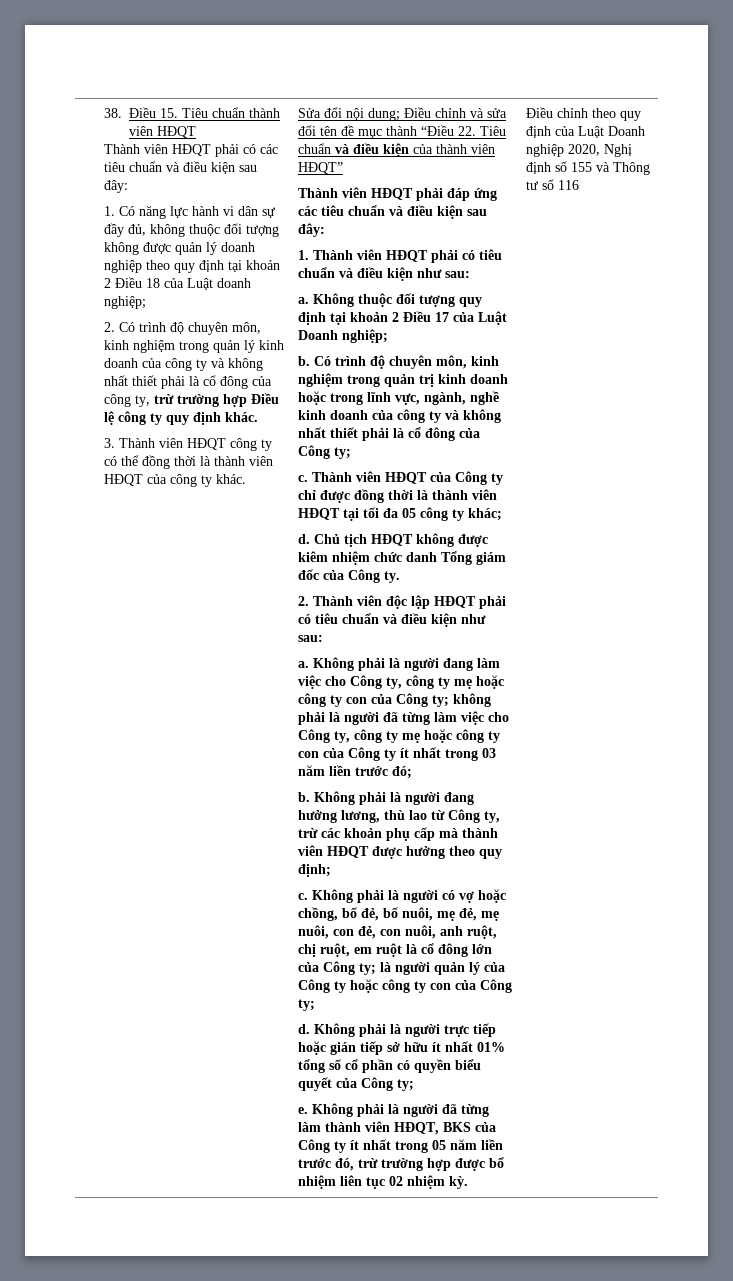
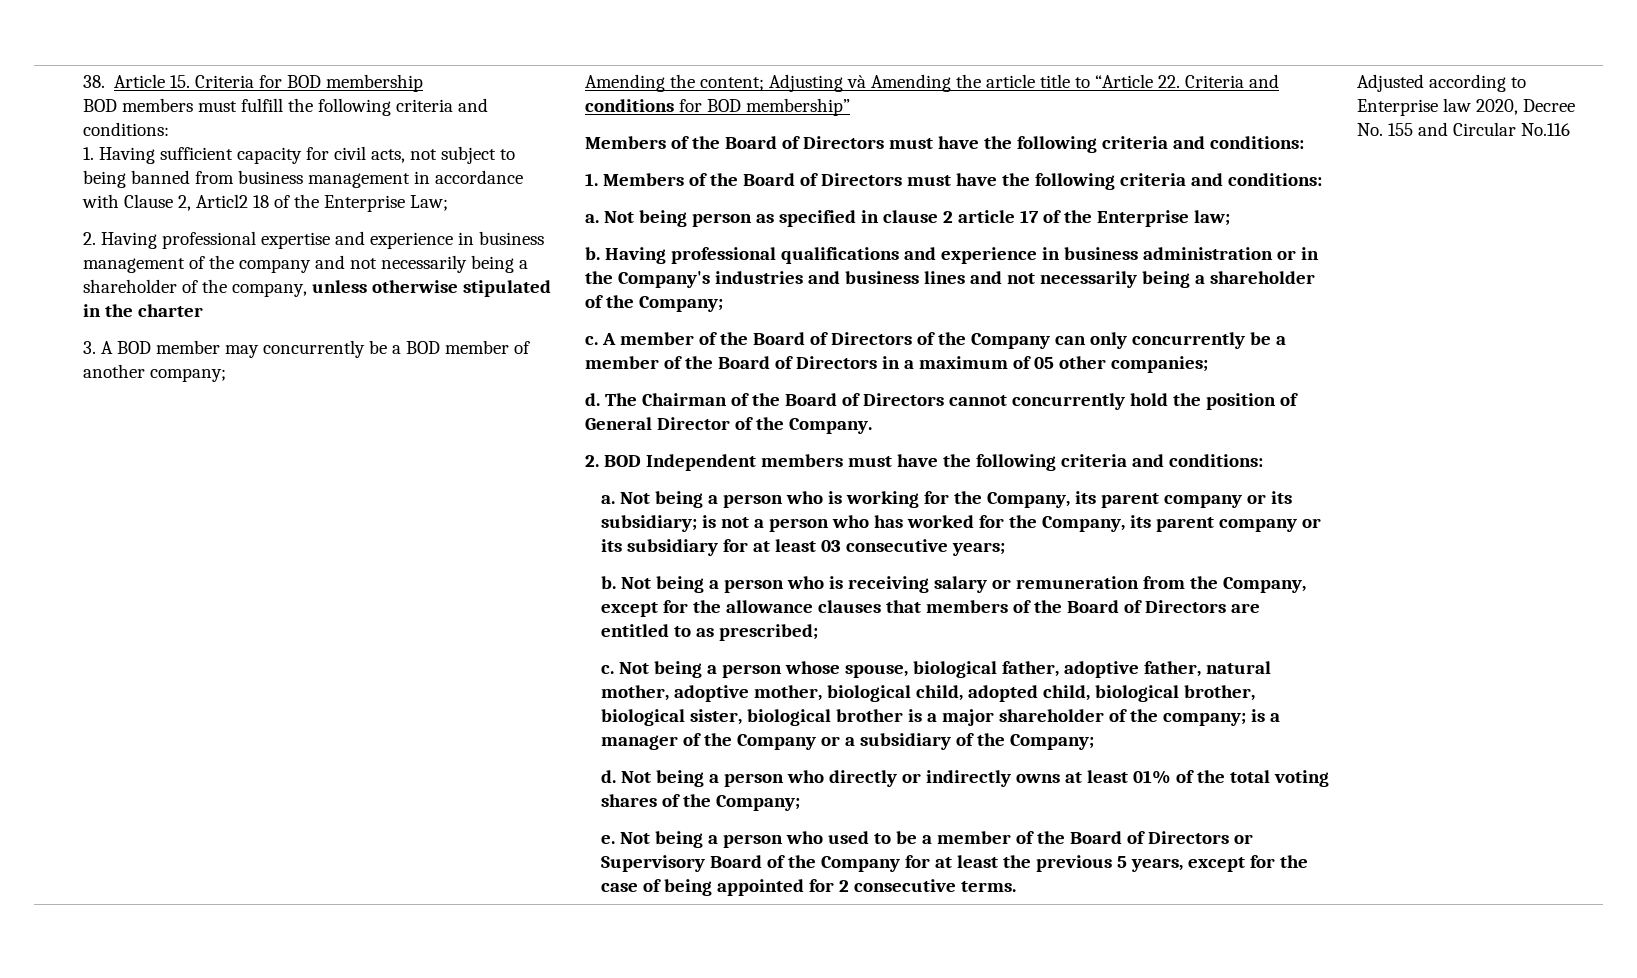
- 38. Điều 15. Tiêu chuẩn thành viên HĐQT
- Thành viên HĐQT phải có các tiêu chuẩn và điều kiện sau đây:
- 1. Có năng lực hành vi dân sự đầy đủ, không thuộc đối tượng không được quản lý doanh nghiệp theo quy định tại khoản 2 Điều 18 của Luật doanh nghiệp;
- 2. Có trình độ chuyên môn, kinh nghiệm trong quản lý kinh doanh của công ty và không nhất thiết phải là cổ đông của công ty, trừ trường hợp Điều lệ công ty quy định khác.
- 3. Thành viên HĐQT công ty có thể đồng thời là thành viên HĐQT của công ty khác. | Sửa đổi nội dung; Điều chỉnh và sửa đổi tên đề mục thành “Điều 22. Tiêu chuẩn và điều kiện của thành viên HĐQT”
- Thành viên HĐQT phải đáp ứng các tiêu chuẩn và điều kiện sau đây:
- 1. Thành viên HĐQT phải có tiêu chuẩn và điều kiện như sau:
- a. Không thuộc đối tượng quy định tại khoản 2 Điều 17 của Luật Doanh nghiệp;
- b. Có trình độ chuyên môn, kinh nghiệm trong quản trị kinh doanh hoặc trong lĩnh vực, ngành, nghề kinh doanh của công ty và không nhất thiết phải là cổ đông của Công ty;
- c. Thành viên HĐQT của Công ty chỉ được đồng thời là thành viên HĐQT tại tối đa 05 công ty khác;
- d. Chủ tịch HĐQT không được kiêm nhiệm chức danh Tổng giám đốc của Công ty.
- 2. Thành viên độc lập HĐQT phải có tiêu chuẩn và điều kiện như sau:
- a. Không phải là người đang làm việc cho Công ty, công ty mẹ hoặc công ty con của Công ty; không phải là người đã từng làm việc cho Công ty, công ty mẹ hoặc công ty con của Công ty ít nhất trong 03 năm liền trước đó;
- b. Không phải là người đang hưởng lương, thù lao từ Công ty, trừ các khoản phụ cấp mà thành viên HĐQT được hưởng theo quy định;
- c. Không phải là người có vợ hoặc chồng, bố đẻ, bố nuôi, mẹ đẻ, mẹ nuôi, con đẻ, con nuôi, anh ruột, chị ruột, em ruột là cổ đông lớn của Công ty; là người quản lý của Công ty hoặc công ty con của Công ty;
- d. Không phải là người trực tiếp hoặc gián tiếp sở hữu ít nhất 01% tổng số cổ phần có quyền biểu quyết của Công ty;
- e. Không phải là người đã từng làm thành viên HĐQT, BKS của Công ty ít nhất trong 05 năm liền trước đó, trừ trường hợp được bổ nhiệm liên tục 02 nhiệm kỳ. | Điều chỉnh theo quy định của Luật Doanh nghiệp 2020, Nghị định số 155 và Thông tư số 116
+ 38. Article 15. Criteria for BOD membership
+ BOD members must fulfill the following criteria and conditions:
+ 1. Having sufficient capacity for civil acts, not subject to being banned from business management in accordance with Clause 2, Articl2 18 of the Enterprise Law;
+ 2. Having professional expertise and experience in business management of the company and not necessarily being a shareholder of the company, unless otherwise stipulated in the charter
+ 3. A BOD member may concurrently be a BOD member of another company; | Amending the content; Adjusting và Amending the article title to “Article 22. Criteria and conditions for BOD membership”
+ Members of the Board of Directors must have the following criteria and conditions:
+ 1. Members of the Board of Directors must have the following criteria and conditions:
+ a. Not being person as specified in clause 2 article 17 of the Enterprise law;
+ b. Having professional qualifications and experience in business administration or in the Company's industries and business lines and not necessarily being a shareholder of the Company;
+ c. A member of the Board of Directors of the Company can only concurrently be a member of the Board of Directors in a maximum of 05 other companies;
+ d. The Chairman of the Board of Directors cannot concurrently hold the position of General Director of the Company.
+ 2. BOD Independent members must have the following criteria and conditions:
+ a. Not being a person who is working for the Company, its parent company or its subsidiary; is not a person who has worked for the Company, its parent company or its subsidiary for at least 03 consecutive years;
+ b. Not being a person who is receiving salary or remuneration from the Company, except for the allowance clauses that members of the Board of Directors are entitled to as prescribed;
+ c. Not being a person whose spouse, biological father, adoptive father, natural mother, adoptive mother, biological child, adopted child, biological brother, biological sister, biological brother is a major shareholder of the company; is a manager of the Company or a subsidiary of the Company;
+ d. Not being a person who directly or indirectly owns at least 01% of the total voting shares of the Company;
+ e. Not being a person who used to be a member of the Board of Directors or Supervisory Board of the Company for at least the previous 5 years, except for the case of being appointed for 2 consecutive terms. | Adjusted according to Enterprise law 2020, Decree No. 155 and Circular No.116

